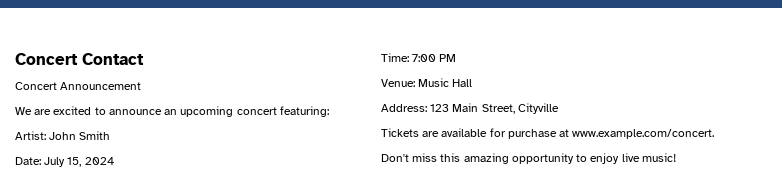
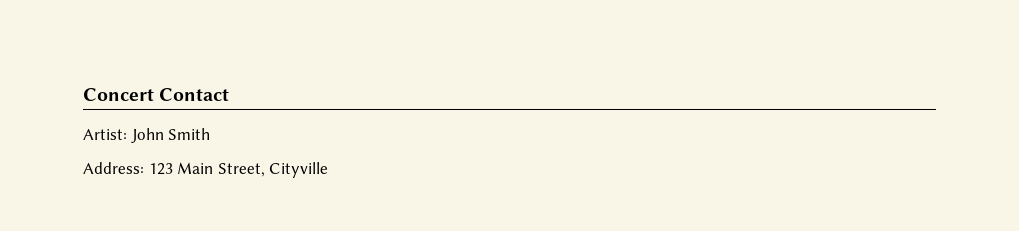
- Concert Announcement
- We are excited to announce an upcoming concert featuring:
  Artist: John Smith
- Date: July 15, 2024
- Time: 7:00 PM
- Venue: Music Hall
- Tickets are available for purchase at www.example.com/concert.
- Don't miss this amazing opportunity to enjoy live music!

